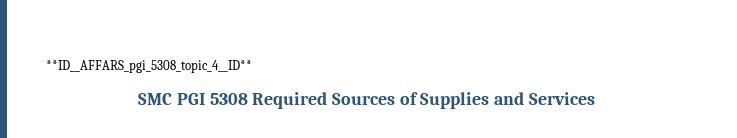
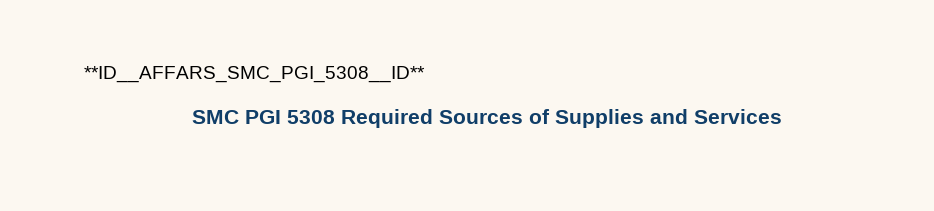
- **ID__AFFARS_pgi_5308_topic_4__ID**
+ **ID__AFFARS_SMC_PGI_5308__ID**

